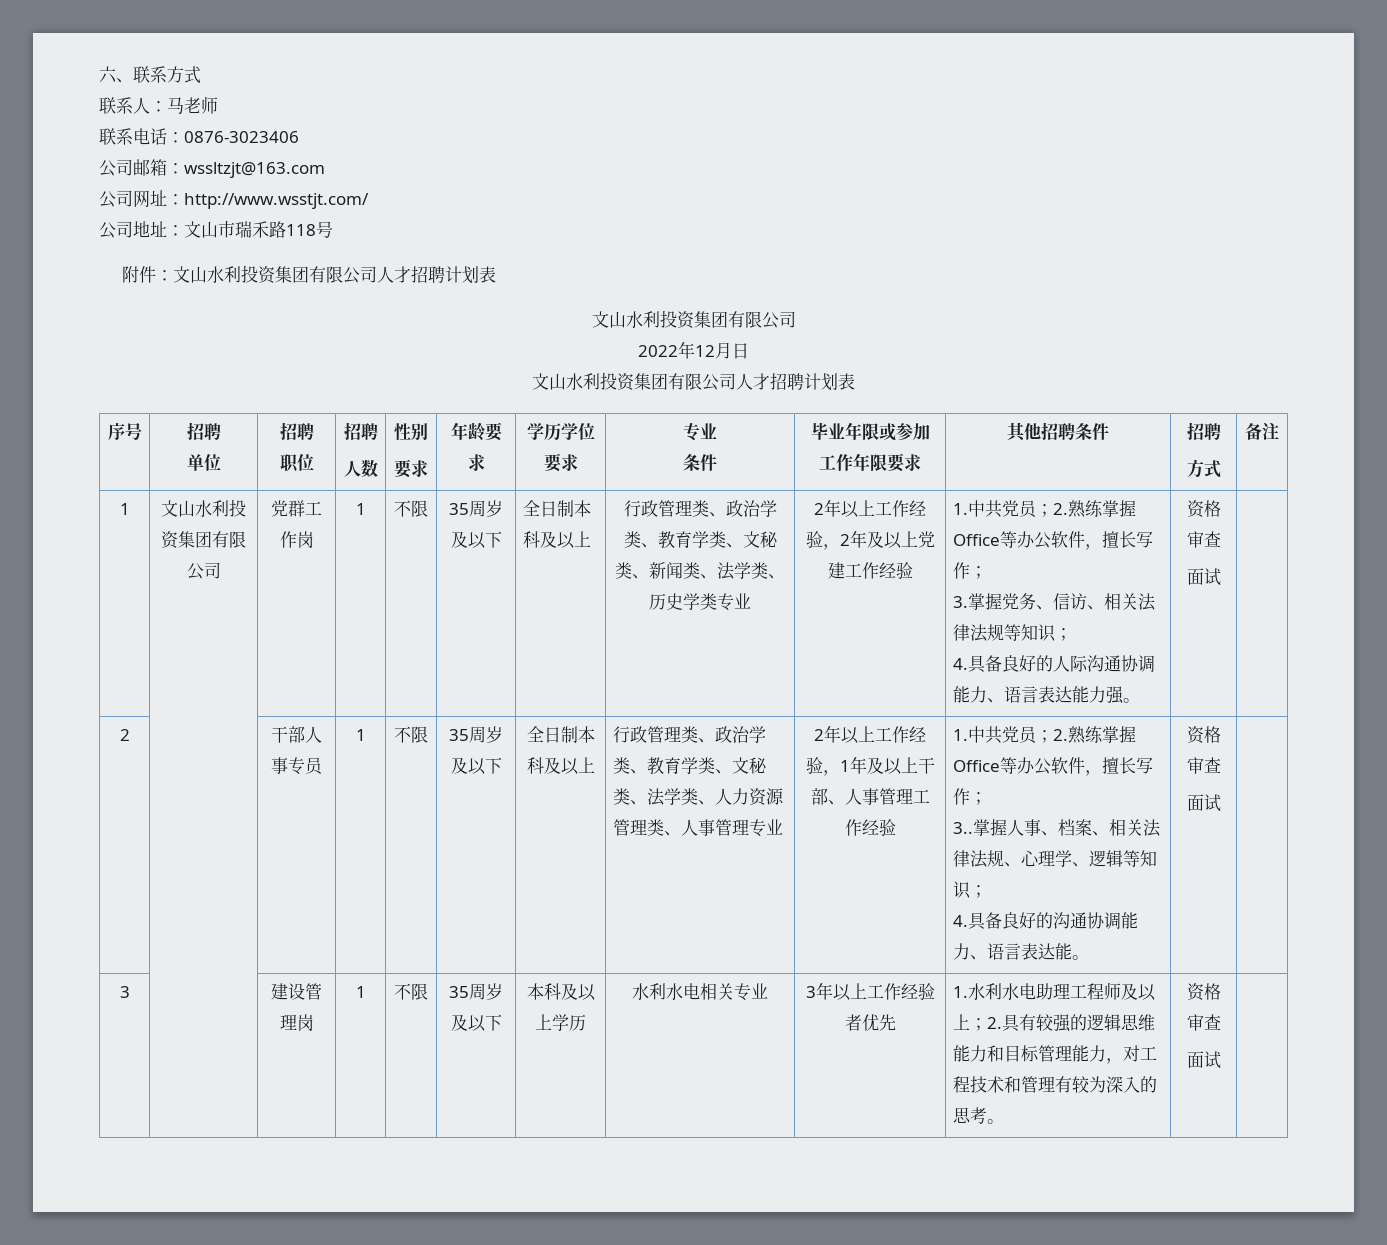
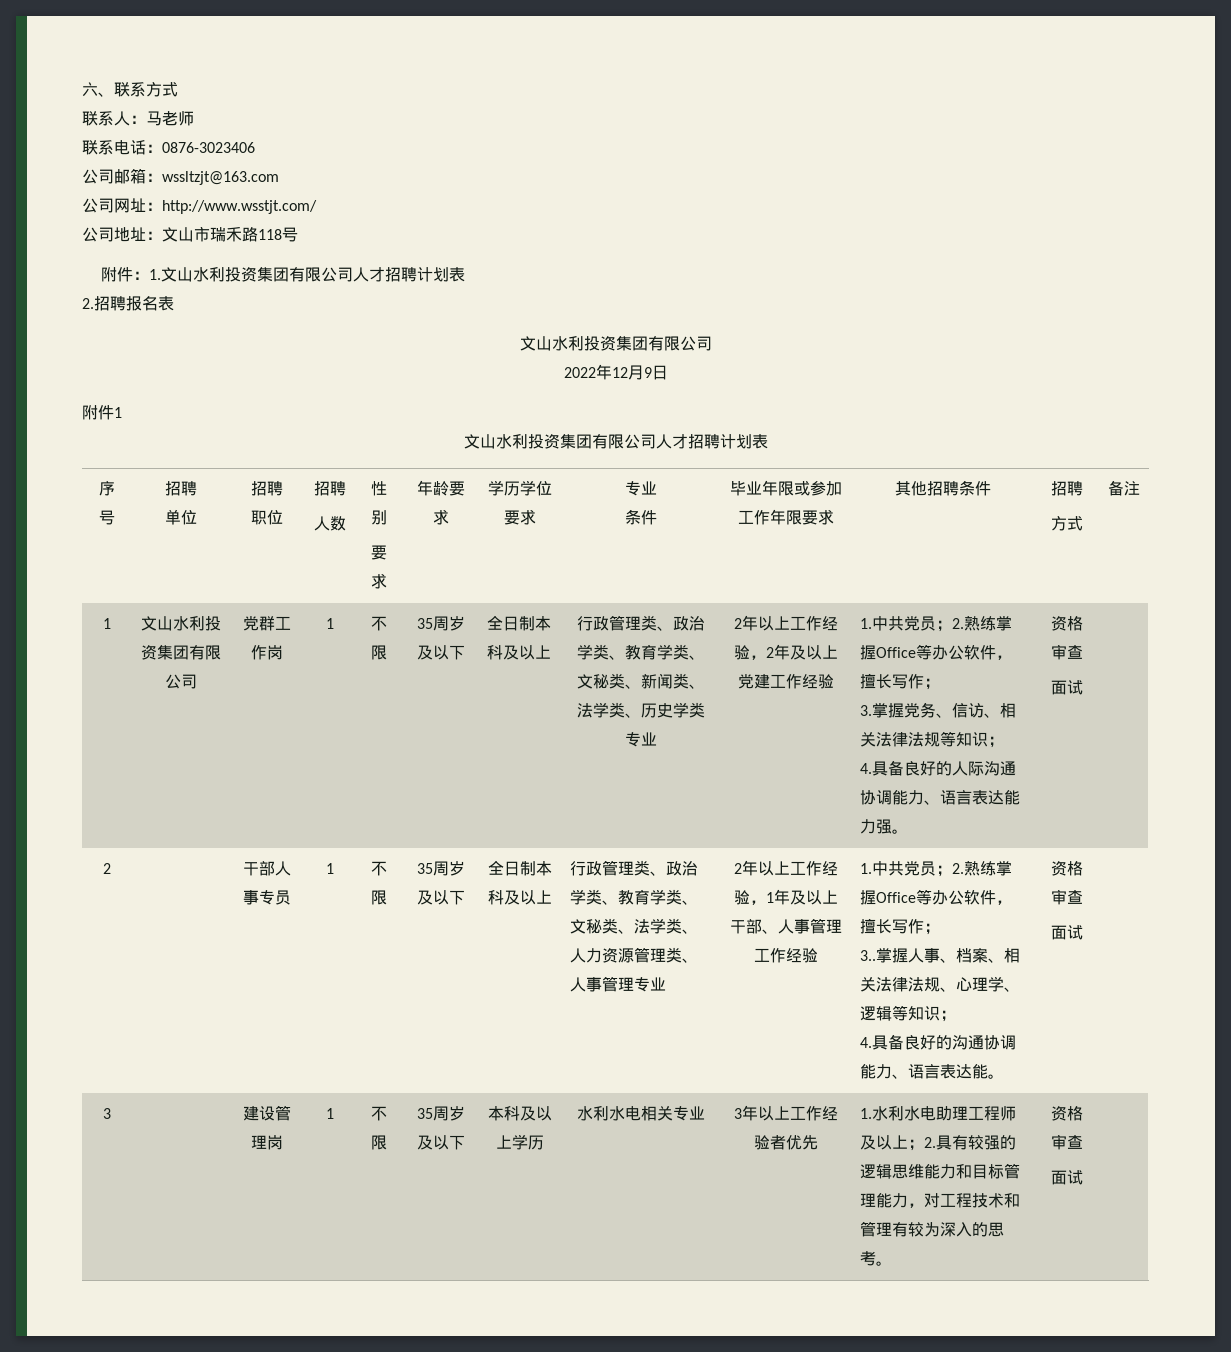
- 附件：文山水利投资集团有限公司人才招聘计划表
+ 附件：1.文山水利投资集团有限公司人才招聘计划表
+ 2.招聘报名表
- 2022年12月日
+ 2022年12月9日
+ 附件1

